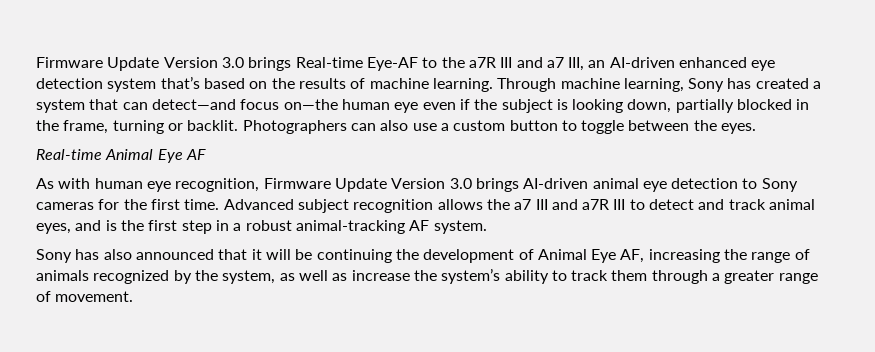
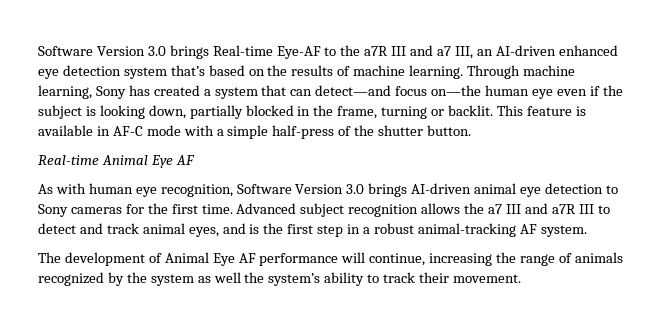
- Firmware Update Version 3.0 brings Real-time Eye-AF to the a7R III and a7 III, an AI-driven enhanced eye detection system that’s based on the results of machine learning.
+ Software Version 3.0 brings Real-time Eye-AF to the a7R III and a7 III, an AI-driven enhanced eye detection system that’s based on the results of machine learning.
- Photographers can also use a custom button to toggle between the eyes.
+ This feature is available in AF-C mode with a simple half-press of the shutter button.
- As with human eye recognition, Firmware Update Version 3.0 brings AI-driven animal eye detection to Sony cameras for the first time.
+ As with human eye recognition, Software Version 3.0 brings AI-driven animal eye detection to Sony cameras for the first time.
- Sony has also announced that it will be continuing the development of Animal Eye AF, increasing the range of animals recognized by the system, as well as increase the system’s ability to track them through a greater range of movement.
+ The development of Animal Eye AF performance will continue, increasing the range of animals recognized by the system as well the system’s ability to track their movement.

